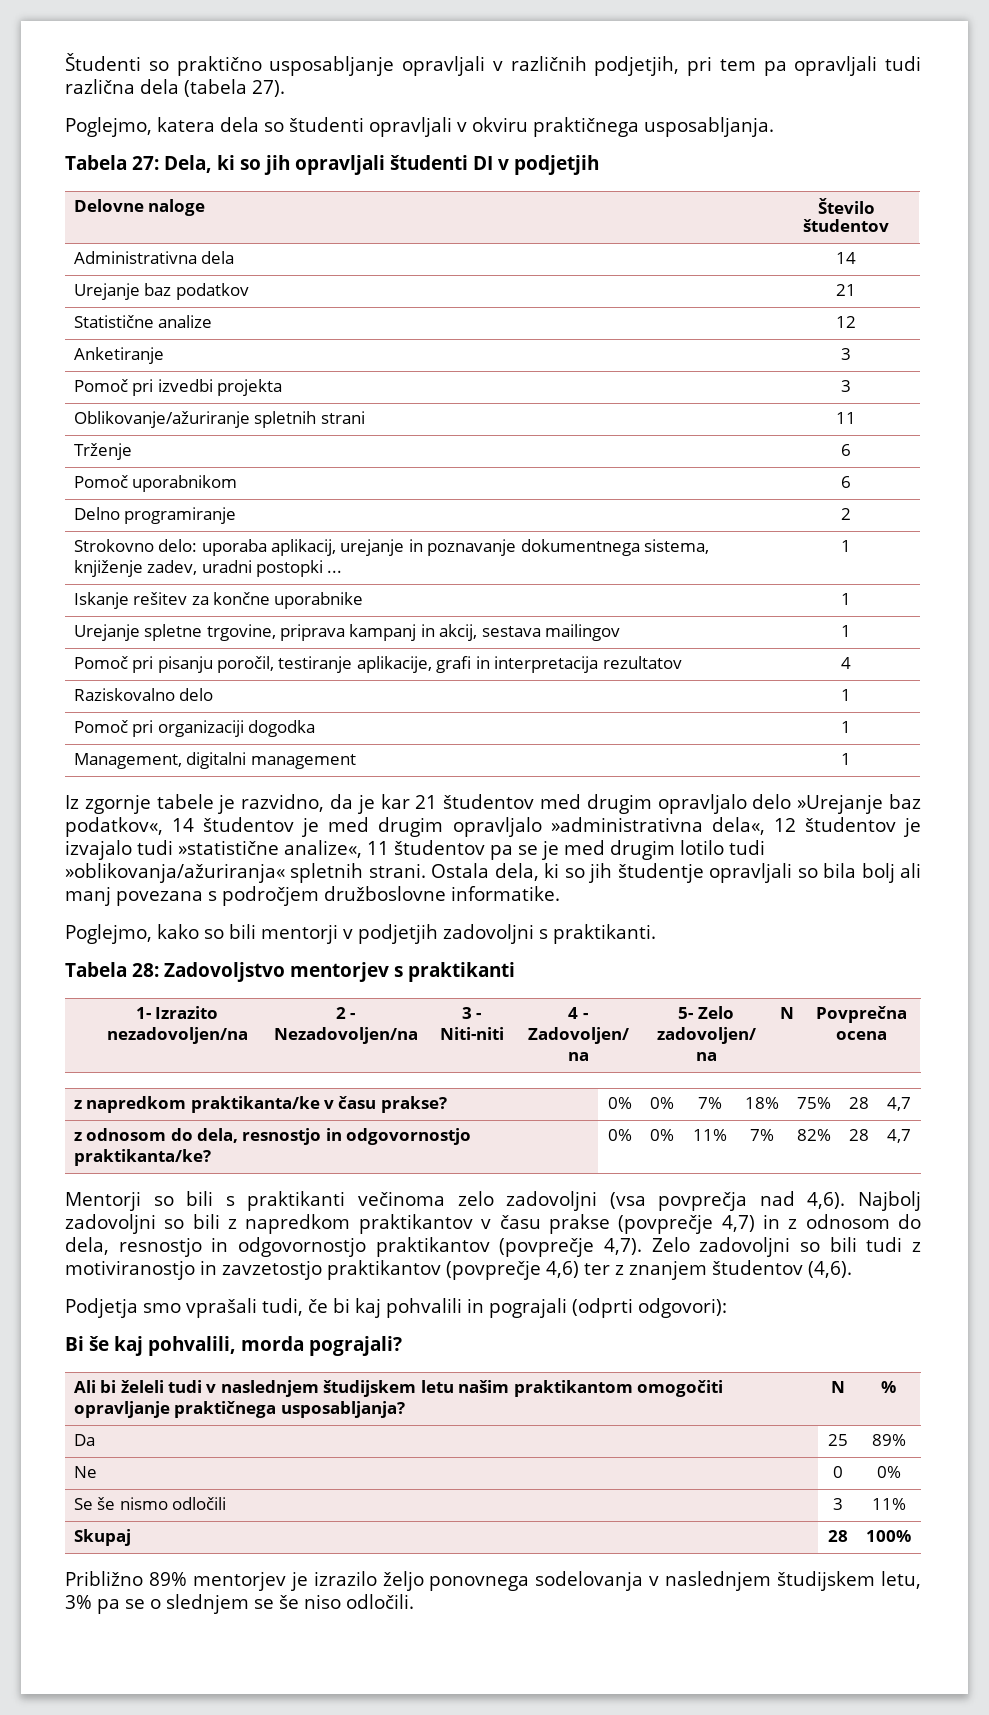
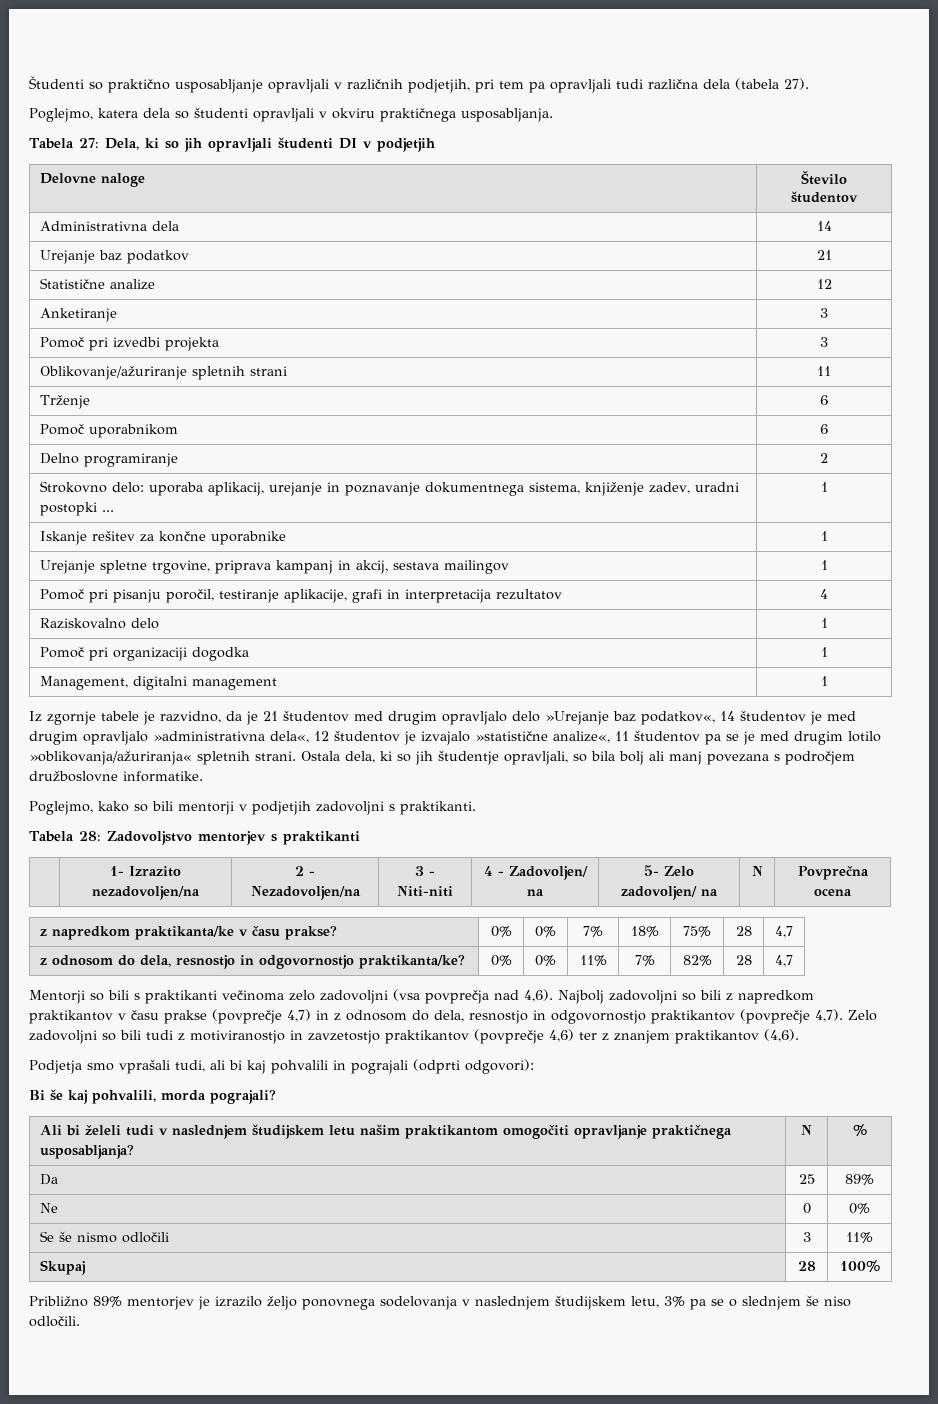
- Iz zgornje tabele je razvidno, da je kar 21 študentov med drugim opravljalo delo »Urejanje baz podatkov«, 14 študentov je med drugim opravljalo »administrativna dela«, 12 študentov je izvajalo tudi »statistične analize«, 11 študentov pa se je med drugim lotilo tudi »oblikovanja/ažuriranja« spletnih strani.
+ Iz zgornje tabele je razvidno, da je 21 študentov med drugim opravljalo delo »Urejanje baz podatkov«, 14 študentov je med drugim opravljalo »administrativna dela«, 12 študentov je izvajalo »statistične analize«, 11 študentov pa se je med drugim lotilo »oblikovanja/ažuriranja« spletnih strani.
- Ostala dela, ki so jih študentje opravljali so bila bolj ali manj povezana s področjem družboslovne informatike.
+ Ostala dela, ki so jih študentje opravljali, so bila bolj ali manj povezana s področjem družboslovne informatike.
- Zelo zadovoljni so bili tudi z motiviranostjo in zavzetostjo praktikantov (povprečje 4,6) ter z znanjem študentov (4,6).
+ Zelo zadovoljni so bili tudi z motiviranostjo in zavzetostjo praktikantov (povprečje 4,6) ter z znanjem praktikantov (4,6).
- Podjetja smo vprašali tudi, če bi kaj pohvalili in pograjali (odprti odgovori):
+ Podjetja smo vprašali tudi, ali bi kaj pohvalili in pograjali (odprti odgovori):
- Približno 89% mentorjev je izrazilo željo ponovnega sodelovanja v naslednjem študijskem letu, 3% pa se o slednjem se še niso odločili.
+ Približno 89% mentorjev je izrazilo željo ponovnega sodelovanja v naslednjem študijskem letu, 3% pa se o slednjem še niso odločili.

